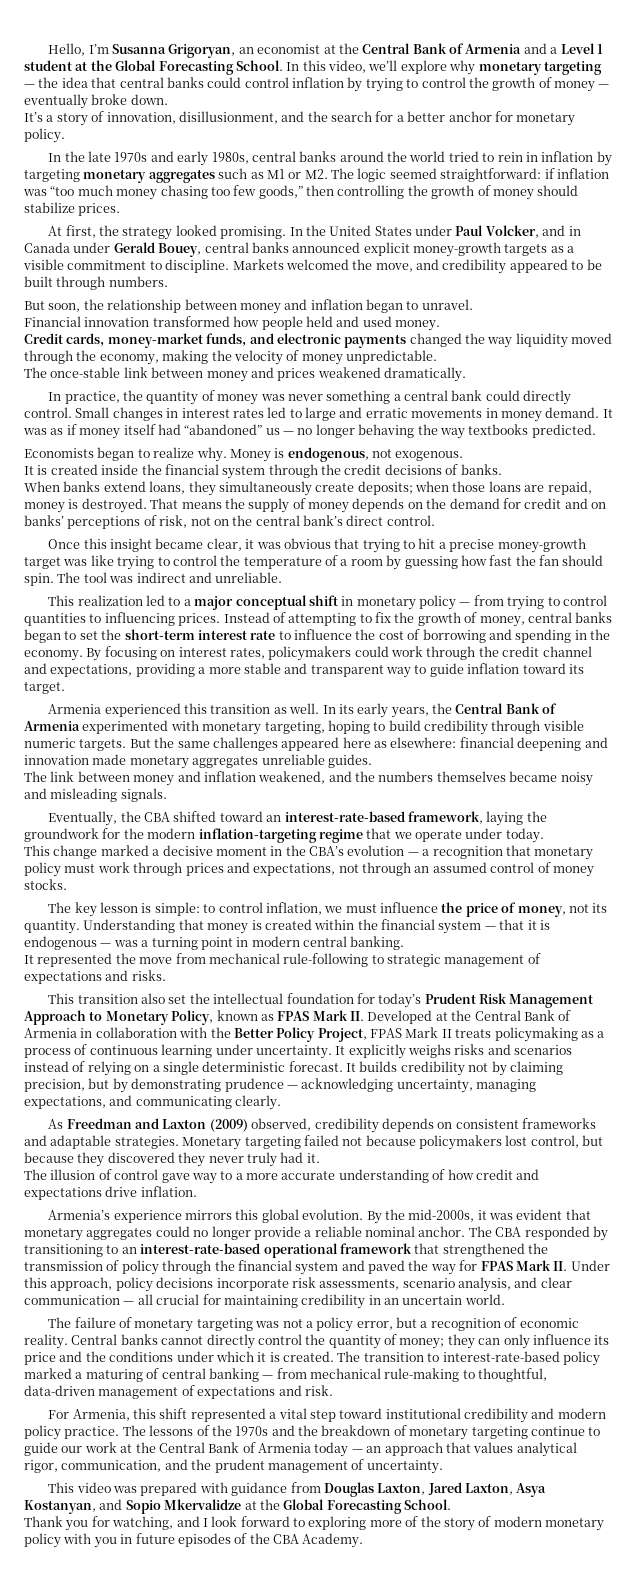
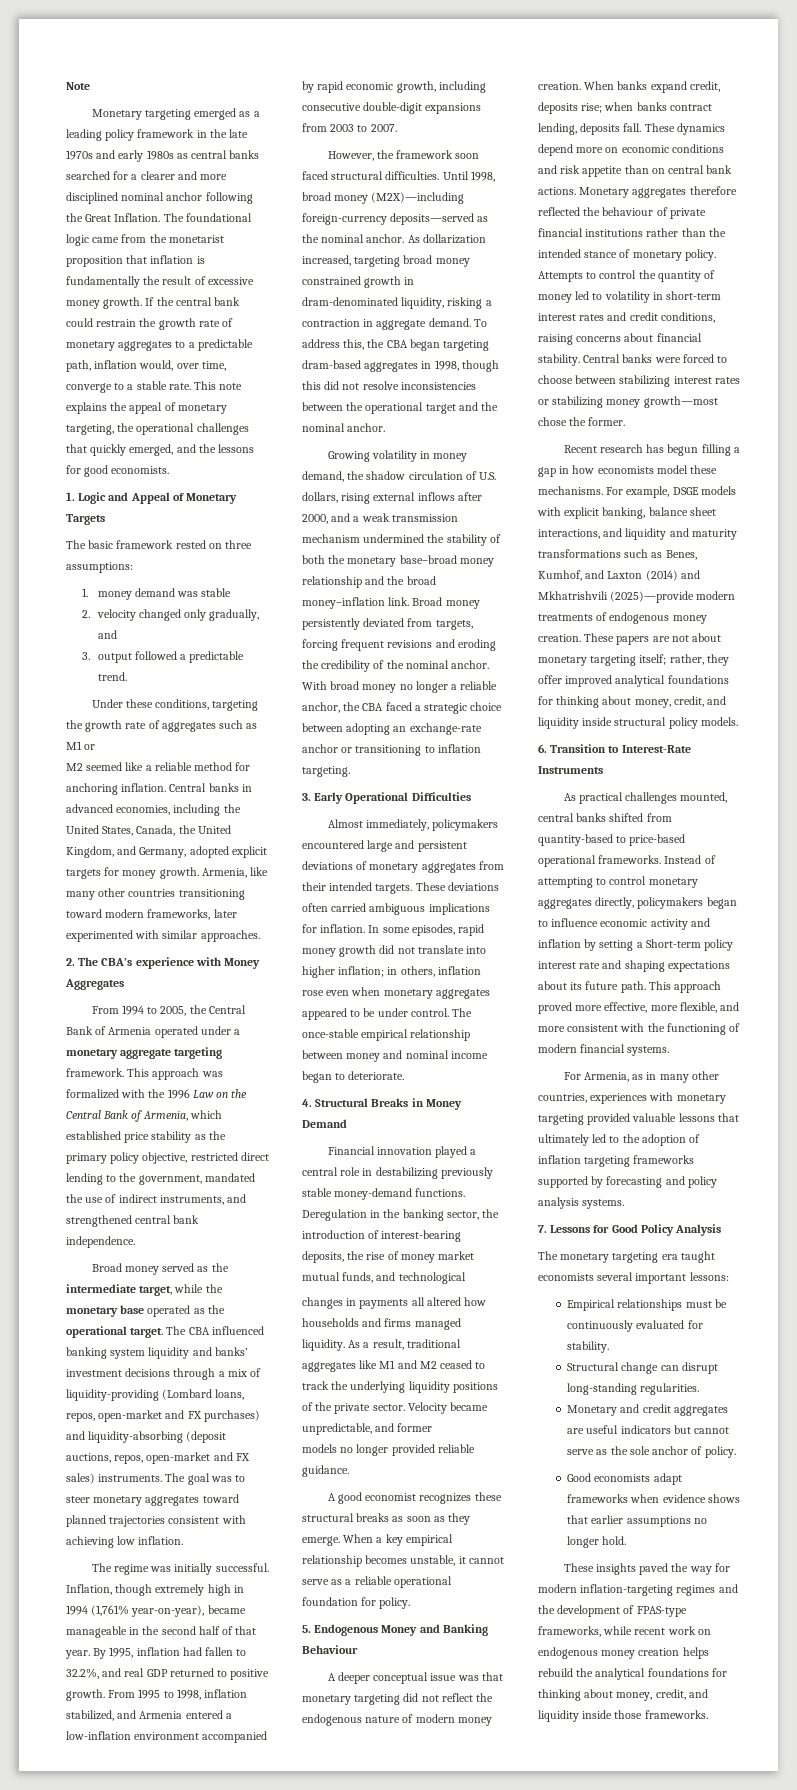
- Hello, I’m Susanna Grigoryan, an economist at the Central Bank of Armenia and a Level 1 student at the Global Forecasting School. In this video, we’ll explore why monetary targeting — the idea that central banks could control inflation by trying to control the growth of money — eventually broke down.
- It’s a story of innovation, disillusionment, and the search for a better anchor for monetary policy.
- In the late 1970s and early 1980s, central banks around the world tried to rein in inflation by targeting monetary aggregates such as M1 or M2. The logic seemed straightforward: if inflation was “too much money chasing too few goods,” then controlling the growth of money should stabilize prices.
- At first, the strategy looked promising. In the United States under Paul Volcker, and in Canada under Gerald Bouey, central banks announced explicit money-growth targets as a visible commitment to discipline. Markets welcomed the move, and credibility appeared to be built through numbers.
- But soon, the relationship between money and inflation began to unravel.
- Financial innovation transformed how people held and used money.
- Credit cards, money-market funds, and electronic payments changed the way liquidity moved through the economy, making the velocity of money unpredictable.
- The once-stable link between money and prices weakened dramatically.
- In practice, the quantity of money was never something a central bank could directly control. Small changes in interest rates led to large and erratic movements in money demand. It was as if money itself had “abandoned” us — no longer behaving the way textbooks predicted.
- Economists began to realize why. Money is endogenous, not exogenous.
- It is created inside the financial system through the credit decisions of banks.
- When banks extend loans, they simultaneously create deposits; when those loans are repaid, money is destroyed. That means the supply of money depends on the demand for credit and on banks’ perceptions of risk, not on the central bank’s direct control.
- Once this insight became clear, it was obvious that trying to hit a precise money-growth target was like trying to control the temperature of a room by guessing how fast the fan should spin. The tool was indirect and unreliable.
- This realization led to a major conceptual shift in monetary policy — from trying to control quantities to influencing prices. Instead of attempting to fix the growth of money, central banks began to set the short-term interest rate to influence the cost of borrowing and spending in the economy. By focusing on interest rates, policymakers could work through the credit channel and expectations, providing a more stable and transparent way to guide inflation toward its target.
- Armenia experienced this transition as well. In its early years, the Central Bank of Armenia experimented with monetary targeting, hoping to build credibility through visible numeric targets. But the same challenges appeared here as elsewhere: financial deepening and innovation made monetary aggregates unreliable guides.
- The link between money and inflation weakened, and the numbers themselves became noisy and misleading signals.
- Eventually, the CBA shifted toward an interest-rate-based framework, laying the groundwork for the modern inflation-targeting regime that we operate under today.
- This change marked a decisive moment in the CBA’s evolution — a recognition that monetary policy must work through prices and expectations, not through an assumed control of money stocks.
- The key lesson is simple: to control inflation, we must influence the price of money, not its quantity. Understanding that money is created within the financial system — that it is endogenous — was a turning point in modern central banking.
- It represented the move from mechanical rule-following to strategic management of expectations and risks.
- This transition also set the intellectual foundation for today’s Prudent Risk Management Approach to Monetary Policy, known as FPAS Mark II. Developed at the Central Bank of Armenia in collaboration with the Better Policy Project, FPAS Mark II treats policymaking as a process of continuous learning under uncertainty. It explicitly weighs risks and scenarios instead of relying on a single deterministic forecast. It builds credibility not by claiming precision, but by demonstrating prudence — acknowledging uncertainty, managing expectations, and communicating clearly.
- As Freedman and Laxton (2009) observed, credibility depends on consistent frameworks and adaptable strategies. Monetary targeting failed not because policymakers lost control, but because they discovered they never truly had it.
- The illusion of control gave way to a more accurate understanding of how credit and expectations drive inflation.
- Armenia’s experience mirrors this global evolution. By the mid-2000s, it was evident that monetary aggregates could no longer provide a reliable nominal anchor. The CBA responded by transitioning to an interest-rate-based operational framework that strengthened the transmission of policy through the financial system and paved the way for FPAS Mark II. Under this approach, policy decisions incorporate risk assessments, scenario analysis, and clear communication — all crucial for maintaining credibility in an uncertain world.
- The failure of monetary targeting was not a policy error, but a recognition of economic reality. Central banks cannot directly control the quantity of money; they can only influence its price and the conditions under which it is created. The transition to interest-rate-based policy marked a maturing of central banking — from mechanical rule-making to thoughtful, data-driven management of expectations and risk.
- For Armenia, this shift represented a vital step toward institutional credibility and modern policy practice. The lessons of the 1970s and the breakdown of monetary targeting continue to guide our work at the Central Bank of Armenia today — an approach that values analytical rigor, communication, and the prudent management of uncertainty.
- This video was prepared with guidance from Douglas Laxton, Jared Laxton, Asya Kostanyan, and Sopio Mkervalidze at the Global Forecasting School.
- Thank you for watching, and I look forward to exploring more of the story of modern monetary policy with you in future episodes of the CBA Academy.
+ Note
+ Monetary targeting emerged as a leading policy framework in the late 1970s and early 1980s as central banks searched for a clearer and more disciplined nominal anchor following the Great Inflation. The foundational logic came from the monetarist proposition that inflation is fundamentally the result of excessive money growth. If the central bank could restrain the growth rate of monetary aggregates to a predictable path, inflation would, over time, converge to a stable rate. This note explains the appeal of monetary targeting, the operational challenges that quickly emerged, and the lessons for good economists.
+ 1. Logic and Appeal of Monetary Targets
+ The basic framework rested on three assumptions:
+ 1. money demand was stable
+ 2. velocity changed only gradually, and
+ 3. output followed a predictable trend.
+ Under these conditions, targeting the growth rate of aggregates such as M1 or
+ M2 seemed like a reliable method for anchoring inflation. Central banks in advanced economies, including the United States, Canada, the United Kingdom, and Germany, adopted explicit targets for money growth. Armenia, like many other countries transitioning toward modern frameworks, later experimented with similar approaches.
+ 2. The CBA’s experience with Money Aggregates
+ From 1994 to 2005, the Central Bank of Armenia operated under a monetary aggregate targeting framework. This approach was formalized with the 1996 Law on the Central Bank of Armenia, which established price stability as the primary policy objective, restricted direct lending to the government, mandated the use of indirect instruments, and strengthened central bank independence.
+ Broad money served as the intermediate target, while the monetary base operated as the operational target. The CBA influenced banking system liquidity and banks’ investment decisions through a mix of liquidity-providing (Lombard loans, repos, open-market and FX purchases) and liquidity-absorbing (deposit auctions, repos, open-market and FX sales) instruments. The goal was to steer monetary aggregates toward planned trajectories consistent with achieving low inflation.
+ The regime was initially successful. Inflation, though extremely high in 1994 (1,761% year-on-year), became manageable in the second half of that year. By 1995, inflation had fallen to 32.2%, and real GDP returned to positive growth. From 1995 to 1998, inflation stabilized, and Armenia entered a low-inflation environment accompanied by rapid economic growth, including consecutive double-digit expansions from 2003 to 2007.
+ However, the framework soon faced structural difficulties. Until 1998, broad money (M2X)—including foreign-currency deposits—served as the nominal anchor. As dollarization increased, targeting broad money constrained growth in dram-denominated liquidity, risking a contraction in aggregate demand. To address this, the CBA began targeting dram-based aggregates in 1998, though this did not resolve inconsistencies between the operational target and the nominal anchor.
+ Growing volatility in money demand, the shadow circulation of U.S. dollars, rising external inflows after 2000, and a weak transmission mechanism undermined the stability of both the monetary base–broad money relationship and the broad money–inflation link. Broad money persistently deviated from targets, forcing frequent revisions and eroding the credibility of the nominal anchor. With broad money no longer a reliable anchor, the CBA faced a strategic choice between adopting an exchange-rate anchor or transitioning to inflation targeting.
+ 3. Early Operational Difficulties
+ Almost immediately, policymakers encountered large and persistent deviations of monetary aggregates from their intended targets. These deviations often carried ambiguous implications for inflation. In some episodes, rapid money growth did not translate into higher inflation; in others, inflation rose even when monetary aggregates appeared to be under control. The once-stable empirical relationship between money and nominal income began to deteriorate.
+ 4. Structural Breaks in Money Demand
+ Financial innovation played a central role in destabilizing previously stable money-demand functions. Deregulation in the banking sector, the introduction of interest-bearing deposits, the rise of money market mutual funds, and technological
+ changes in payments all altered how households and firms managed liquidity. As a result, traditional aggregates like M1 and M2 ceased to track the underlying liquidity positions of the private sector. Velocity became unpredictable, and former
+ models no longer provided reliable guidance.
+ A good economist recognizes these structural breaks as soon as they emerge. When a key empirical relationship becomes unstable, it cannot serve as a reliable operational foundation for policy.
+ 5. Endogenous Money and Banking Behaviour
+ A deeper conceptual issue was that monetary targeting did not reflect the endogenous nature of modern money creation. When banks expand credit, deposits rise; when banks contract lending, deposits fall. These dynamics depend more on economic conditions and risk appetite than on central bank actions. Monetary aggregates therefore reflected the behaviour of private financial institutions rather than the intended stance of monetary policy. Attempts to control the quantity of money led to volatility in short-term interest rates and credit conditions, raising concerns about financial stability. Central banks were forced to choose between stabilizing interest rates or stabilizing money growth—most chose the former.
+ Recent research has begun filling a gap in how economists model these mechanisms. For example, DSGE models with explicit banking, balance sheet interactions, and liquidity and maturity transformations such as Benes, Kumhof, and Laxton (2014) and Mkhatrishvili (2025)—provide modern treatments of endogenous money creation. These papers are not about monetary targeting itself; rather, they offer improved analytical foundations for thinking about money, credit, and liquidity inside structural policy models.
+ 6. Transition to Interest-Rate Instruments
+ As practical challenges mounted, central banks shifted from quantity-based to price-based operational frameworks. Instead of attempting to control monetary aggregates directly, policymakers began to influence economic activity and inflation by setting a Short-term policy interest rate and shaping expectations about its future path. This approach proved more effective, more flexible, and more consistent with the functioning of modern financial systems.
+ For Armenia, as in many other countries, experiences with monetary targeting provided valuable lessons that ultimately led to the adoption of inflation targeting frameworks supported by forecasting and policy analysis systems.
+ 7. Lessons for Good Policy Analysis
+ The monetary targeting era taught economists several important lessons:
+ Empirical relationships must be continuously evaluated for stability.
+ Structural change can disrupt long-standing regularities.
+ Monetary and credit aggregates are useful indicators but cannot serve as the sole anchor of policy.
+ Good economists adapt frameworks when evidence shows that earlier assumptions no longer hold.
+ These insights paved the way for modern inflation-targeting regimes and the development of FPAS-type frameworks, while recent work on endogenous money creation helps rebuild the analytical foundations for thinking about money, credit, and liquidity inside those frameworks.

